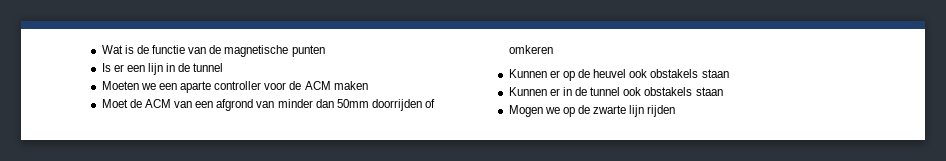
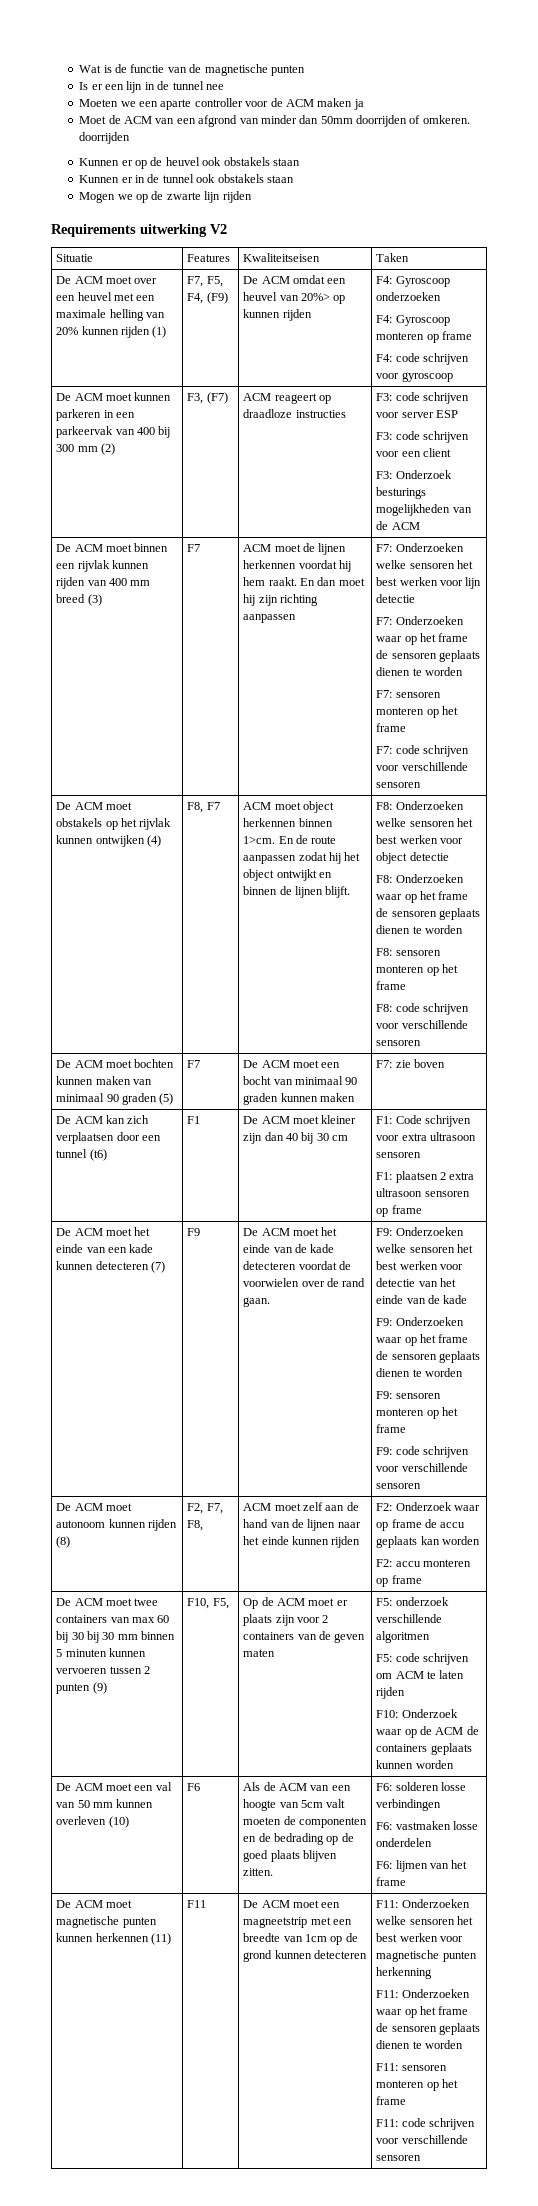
- Is er een lijn in de tunnel
+ Is er een lijn in de tunnel nee
- Moeten we een aparte controller voor de ACM maken
+ Moeten we een aparte controller voor de ACM maken ja
- Moet de ACM van een afgrond van minder dan 50mm doorrijden of omkeren
+ Moet de ACM van een afgrond van minder dan 50mm doorrijden of omkeren. doorrijden
+ Requirements uitwerking V2
+ Situatie | Features | Kwaliteitseisen | Taken
+ De ACM moet over een heuvel met een maximale helling van 20% kunnen rijden (1) | F7, F5, F4, (F9) | De ACM omdat een heuvel van 20%> op kunnen rijden | F4: Gyroscoop onderzoeken
+ F4: Gyroscoop monteren op frame
+ F4: code schrijven voor gyroscoop
+ De ACM moet kunnen parkeren in een parkeervak van 400 bij 300 mm (2) | F3, (F7) | ACM reageert op draadloze instructies | F3: code schrijven voor server ESP
+ F3: code schrijven voor een client
+ F3: Onderzoek besturings mogelijkheden van de ACM
+ De ACM moet binnen een rijvlak kunnen rijden van 400 mm breed (3) | F7 | ACM moet de lijnen herkennen voordat hij hem raakt. En dan moet hij zijn richting aanpassen | F7: Onderzoeken welke sensoren het best werken voor lijn detectie
+ F7: Onderzoeken waar op het frame de sensoren geplaats dienen te worden
+ F7: sensoren monteren op het frame
+ F7: code schrijven voor verschillende sensoren
+ De ACM moet obstakels op het rijvlak kunnen ontwijken (4) | F8, F7 | ACM moet object herkennen binnen 1>cm. En de route aanpassen zodat hij het object ontwijkt en binnen de lijnen blijft. | F8: Onderzoeken welke sensoren het best werken voor object detectie
+ F8: Onderzoeken waar op het frame de sensoren geplaats dienen te worden
+ F8: sensoren monteren op het frame
+ F8: code schrijven voor verschillende sensoren
+ De ACM moet bochten kunnen maken van minimaal 90 graden (5) | F7 | De ACM moet een bocht van minimaal 90 graden kunnen maken | F7: zie boven
+ De ACM kan zich verplaatsen door een tunnel (t6) | F1 | De ACM moet kleiner zijn dan 40 bij 30 cm | F1: Code schrijven voor extra ultrasoon sensoren
+ F1: plaatsen 2 extra ultrasoon sensoren op frame
+ De ACM moet het einde van een kade kunnen detecteren (7) | F9 | De ACM moet het einde van de kade detecteren voordat de voorwielen over de rand gaan. | F9: Onderzoeken welke sensoren het best werken voor detectie van het einde van de kade
+ F9: Onderzoeken waar op het frame de sensoren geplaats dienen te worden
+ F9: sensoren monteren op het frame
+ F9: code schrijven voor verschillende sensoren
+ De ACM moet autonoom kunnen rijden (8) | F2, F7, F8, | ACM moet zelf aan de hand van de lijnen naar het einde kunnen rijden | F2: Onderzoek waar op frame de accu geplaats kan worden
+ F2: accu monteren op frame
+ De ACM moet twee containers van max 60 bij 30 bij 30 mm binnen 5 minuten kunnen vervoeren tussen 2 punten (9) | F10, F5, | Op de ACM moet er plaats zijn voor 2 containers van de geven maten | F5: onderzoek verschillende algoritmen
+ F5: code schrijven om ACM te laten rijden
+ F10: Onderzoek waar op de ACM de containers geplaats kunnen worden
+ De ACM moet een val van 50 mm kunnen overleven (10) | F6 | Als de ACM van een hoogte van 5cm valt moeten de componenten en de bedrading op de goed plaats blijven zitten. | F6: solderen losse verbindingen
+ F6: vastmaken losse onderdelen
+ F6: lijmen van het frame
+ De ACM moet magnetische punten kunnen herkennen (11) | F11 | De ACM moet een magneetstrip met een breedte van 1cm op de grond kunnen detecteren | F11: Onderzoeken welke sensoren het best werken voor magnetische punten herkenning
+ F11: Onderzoeken waar op het frame de sensoren geplaats dienen te worden
+ F11: sensoren monteren op het frame
+ F11: code schrijven voor verschillende sensoren

